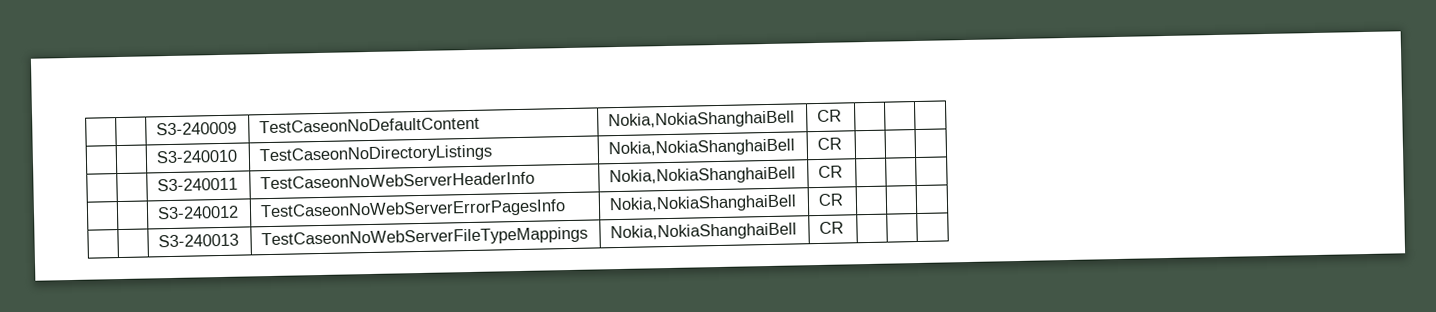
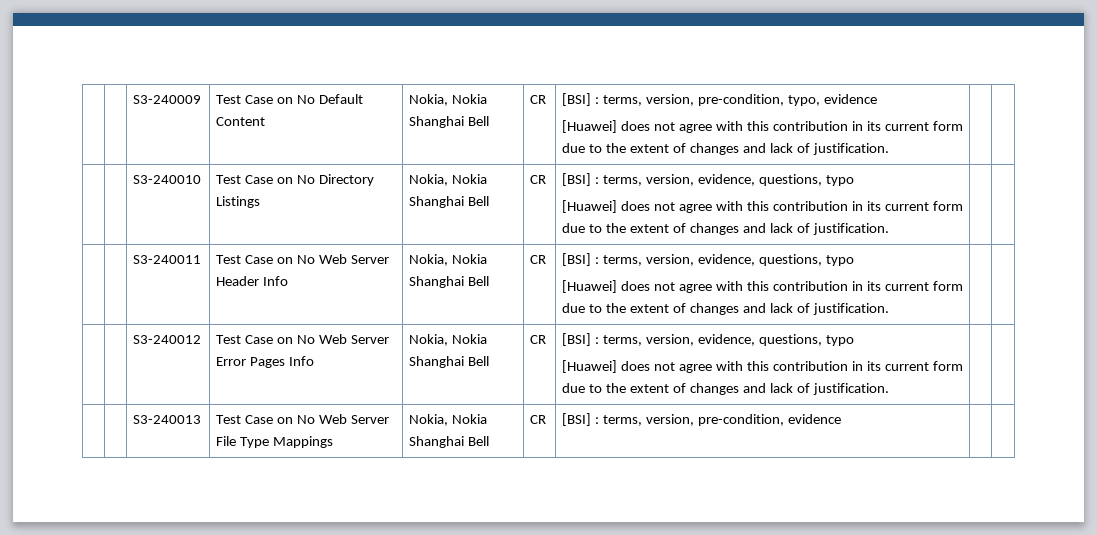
- | | S3-240009 | TestCaseonNoDefaultContent | Nokia,NokiaShanghaiBell | CR | | |
- | | S3-240010 | TestCaseonNoDirectoryListings | Nokia,NokiaShanghaiBell | CR | | |
- | | S3-240011 | TestCaseonNoWebServerHeaderInfo | Nokia,NokiaShanghaiBell | CR | | |
- | | S3-240012 | TestCaseonNoWebServerErrorPagesInfo | Nokia,NokiaShanghaiBell | CR | | |
- | | S3-240013 | TestCaseonNoWebServerFileTypeMappings | Nokia,NokiaShanghaiBell | CR | | |
+ | | S3-240009 | Test Case on No Default Content | Nokia, Nokia Shanghai Bell | CR | [BSI] : terms, version, pre-condition, typo, evidence
+ [Huawei] does not agree with this contribution in its current form due to the extent of changes and lack of justification. | |
+ | | S3-240010 | Test Case on No Directory Listings | Nokia, Nokia Shanghai Bell | CR | [BSI] : terms, version, evidence, questions, typo
+ [Huawei] does not agree with this contribution in its current form due to the extent of changes and lack of justification. | |
+ | | S3-240011 | Test Case on No Web Server Header Info | Nokia, Nokia Shanghai Bell | CR | [BSI] : terms, version, evidence, questions, typo
+ [Huawei] does not agree with this contribution in its current form due to the extent of changes and lack of justification. | |
+ | | S3-240012 | Test Case on No Web Server Error Pages Info | Nokia, Nokia Shanghai Bell | CR | [BSI] : terms, version, evidence, questions, typo
+ [Huawei] does not agree with this contribution in its current form due to the extent of changes and lack of justification. | |
+ | | S3-240013 | Test Case on No Web Server File Type Mappings | Nokia, Nokia Shanghai Bell | CR | [BSI] : terms, version, pre-condition, evidence | |

